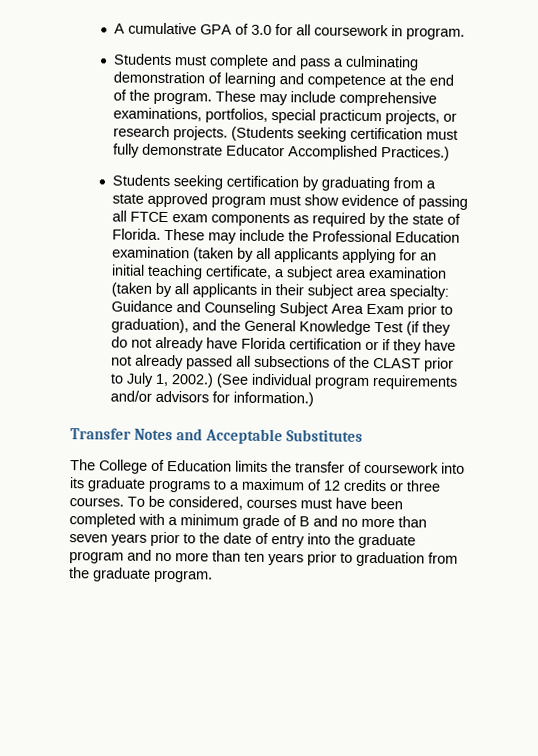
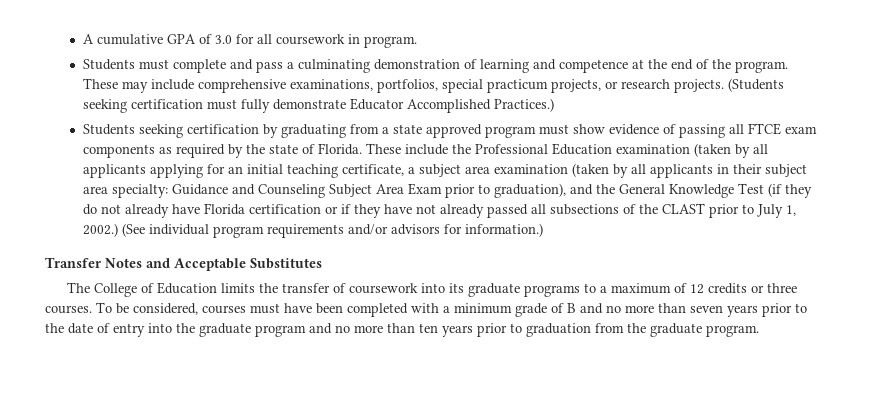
- These may include the Professional Education examination (taken by all applicants applying for an initial teaching certificate, a subject area examination (taken by all applicants in their subject area specialty:
+ These include the Professional Education examination (taken by all applicants applying for an initial teaching certificate, a subject area examination (taken by all applicants in their subject area specialty:

